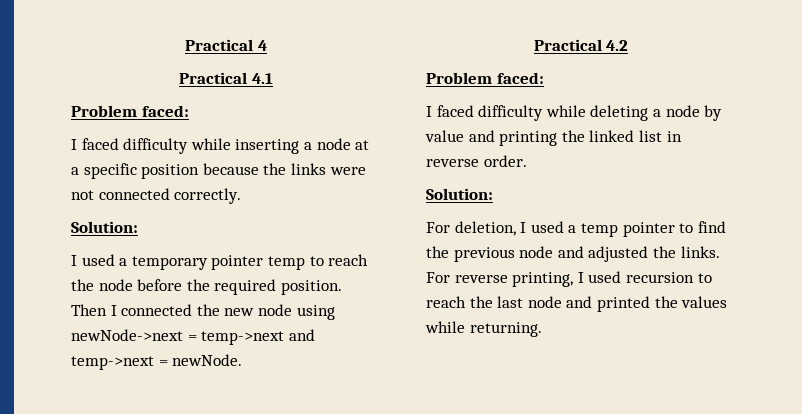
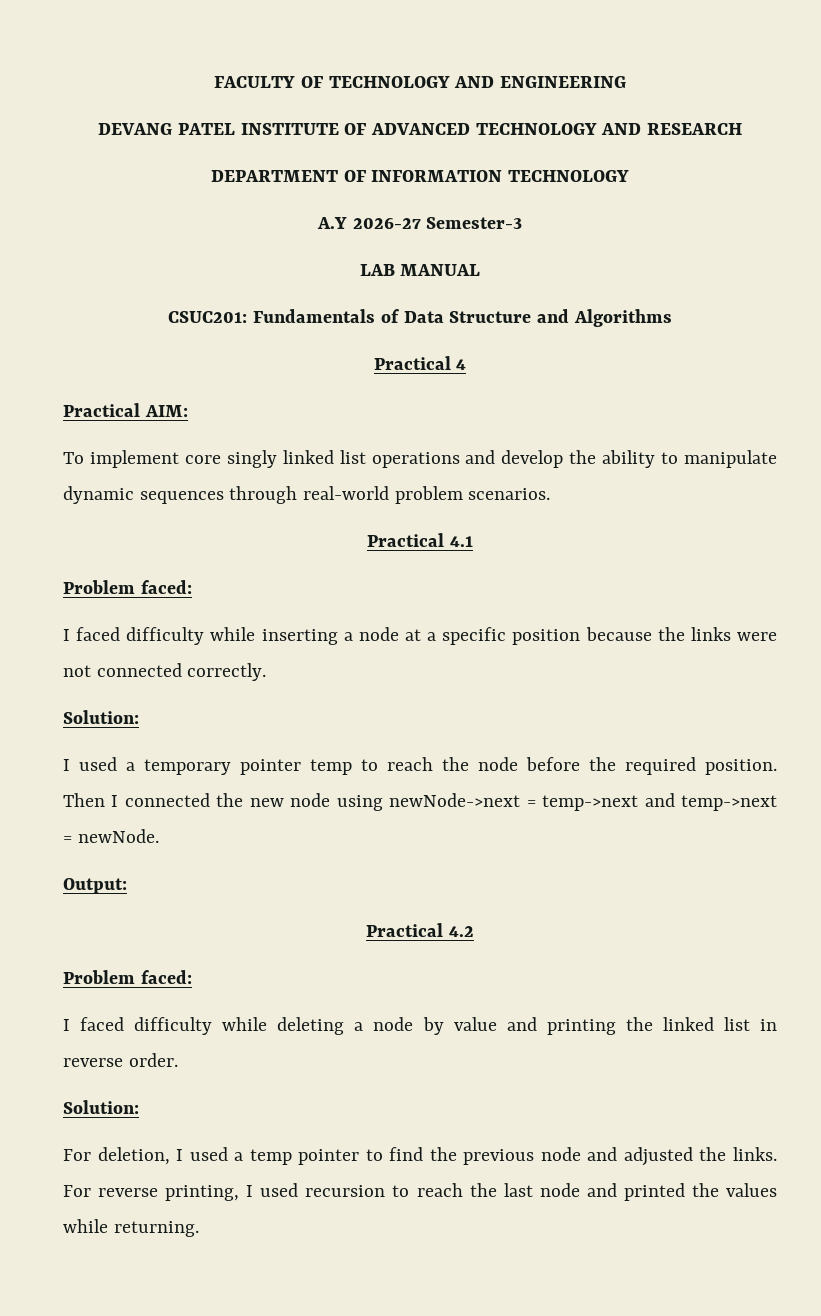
+ FACULTY OF TECHNOLOGY AND ENGINEERING
+ DEVANG PATEL INSTITUTE OF ADVANCED TECHNOLOGY AND RESEARCH
+ DEPARTMENT OF INFORMATION TECHNOLOGY
+ A.Y 2026-27 Semester-3
+ LAB MANUAL
+ CSUC201: Fundamentals of Data Structure and Algorithms
  Practical 4
+ Practical AIM:
+ To implement core singly linked list operations and develop the ability to manipulate dynamic sequences through real-world problem scenarios.
+ Output:

